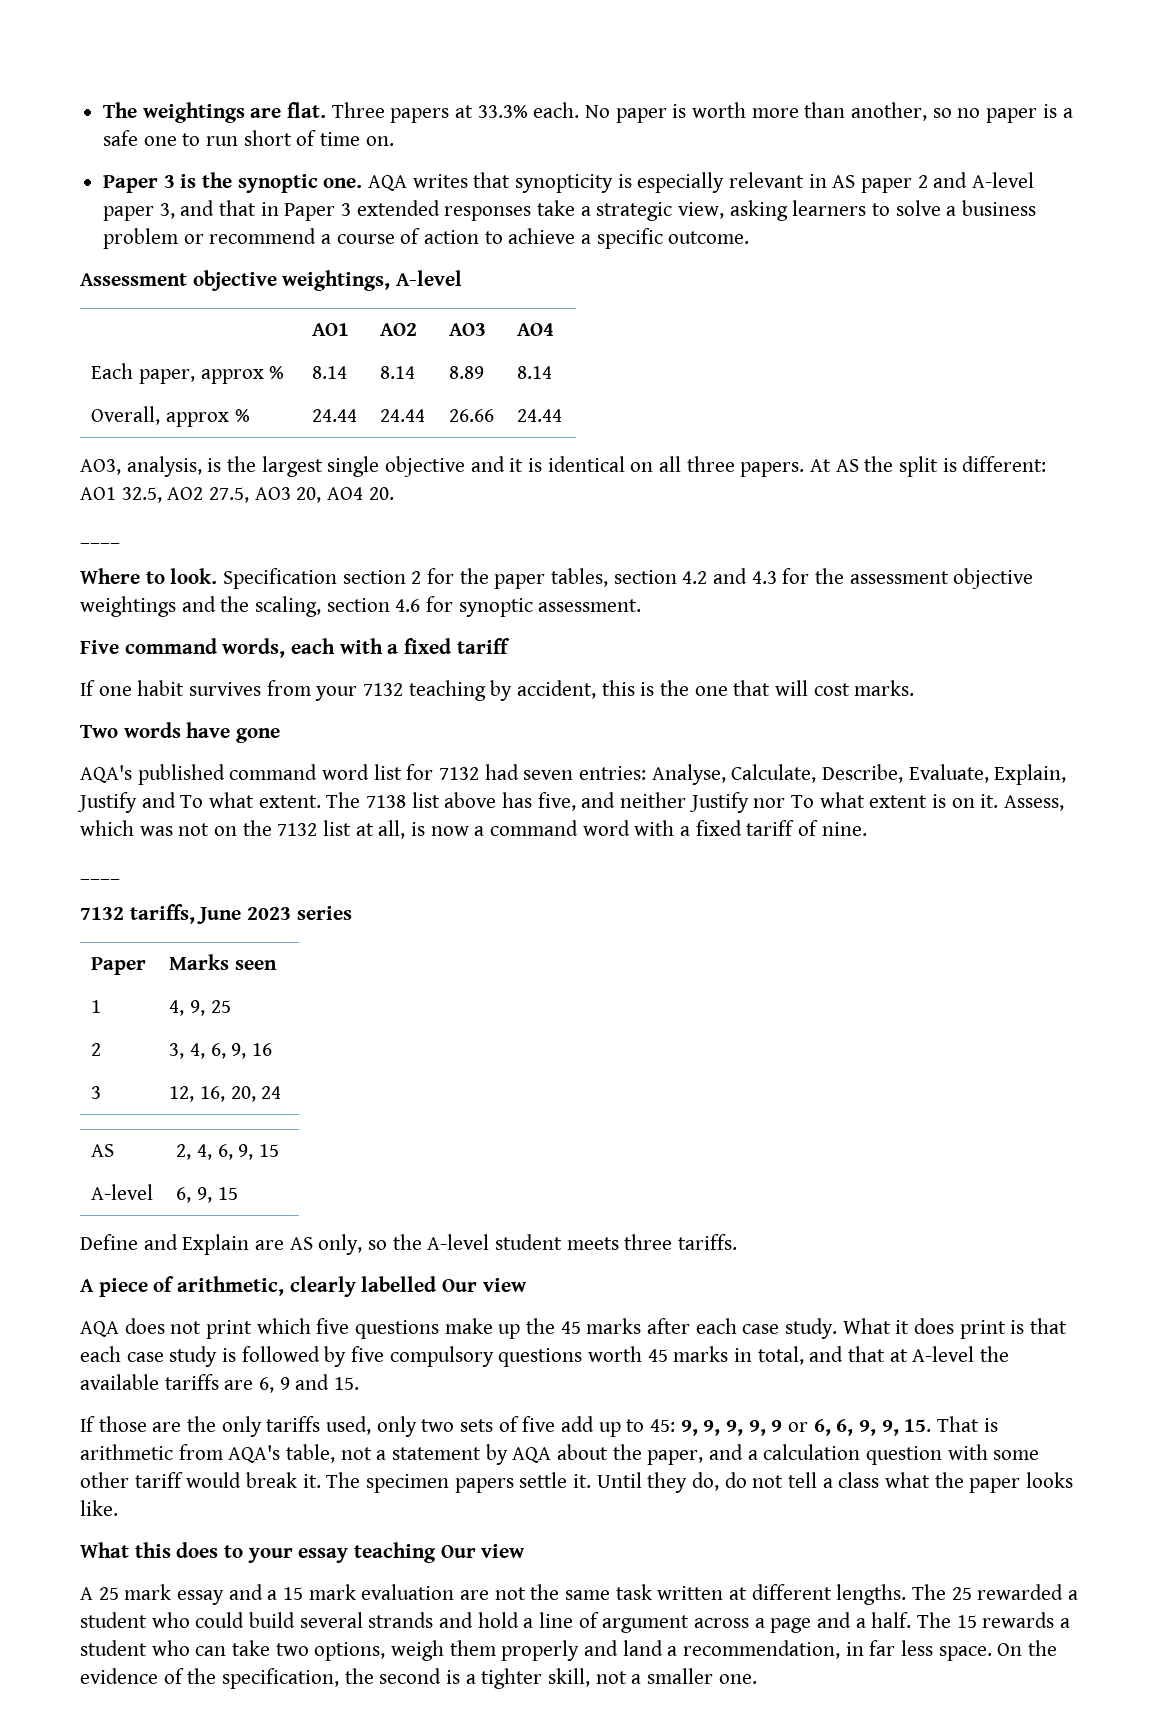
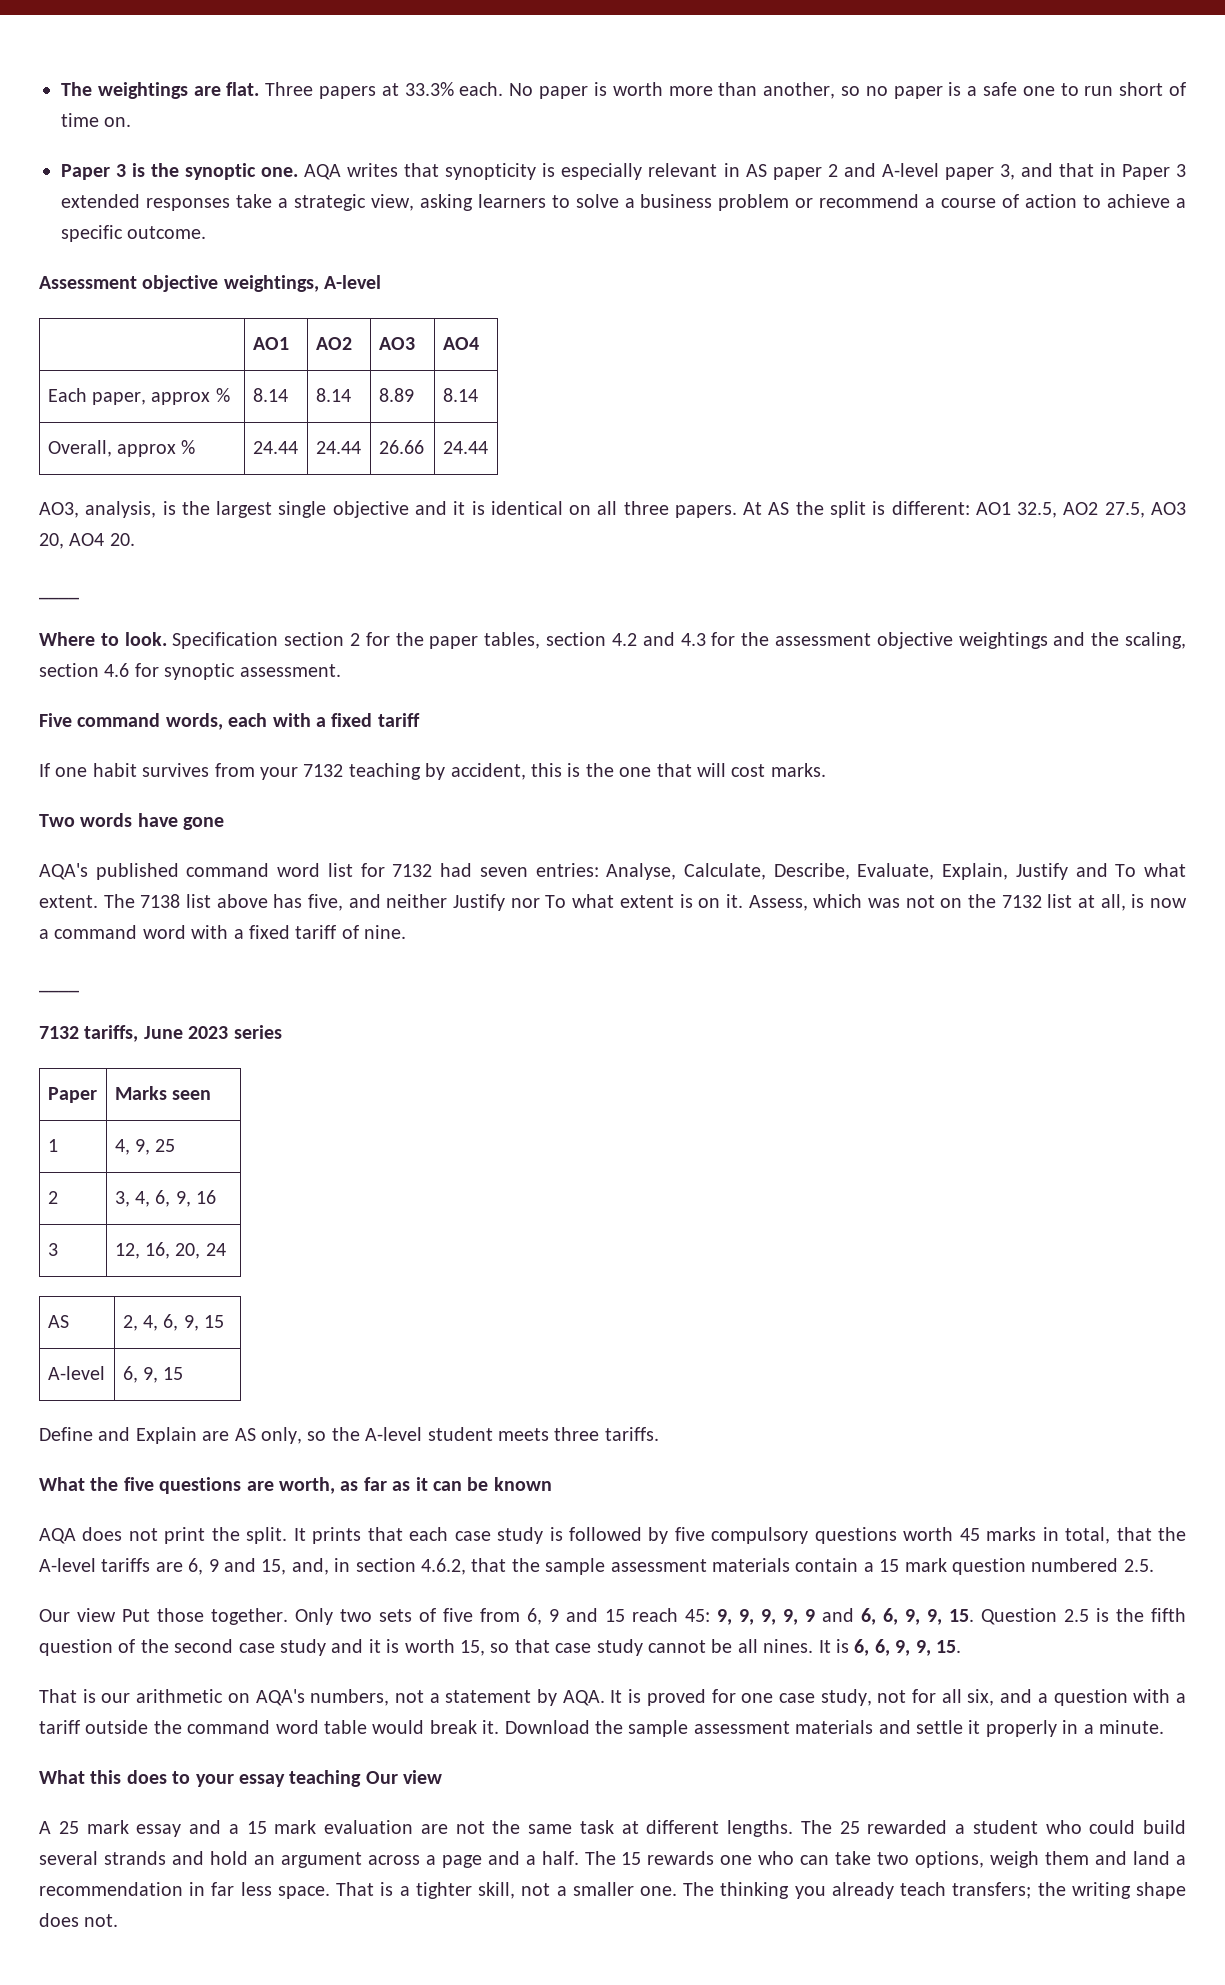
- A piece of arithmetic, clearly labelled Our view
- AQA does not print which five questions make up the 45 marks after each case study. What it does print is that each case study is followed by five compulsory questions worth 45 marks in total, and that at A-level the available tariffs are 6, 9 and 15.
- If those are the only tariffs used, only two sets of five add up to 45: 9, 9, 9, 9, 9 or 6, 6, 9, 9, 15. That is arithmetic from AQA's table, not a statement by AQA about the paper, and a calculation question with some other tariff would break it. The specimen papers settle it. Until they do, do not tell a class what the paper looks like.
+ What the five questions are worth, as far as it can be known
+ AQA does not print the split. It prints that each case study is followed by five compulsory questions worth 45 marks in total, that the A-level tariffs are 6, 9 and 15, and, in section 4.6.2, that the sample assessment materials contain a 15 mark question numbered 2.5.
+ Our view Put those together. Only two sets of five from 6, 9 and 15 reach 45: 9, 9, 9, 9, 9 and 6, 6, 9, 9, 15. Question 2.5 is the fifth question of the second case study and it is worth 15, so that case study cannot be all nines. It is 6, 6, 9, 9, 15.
+ That is our arithmetic on AQA's numbers, not a statement by AQA. It is proved for one case study, not for all six, and a question with a tariff outside the command word table would break it. Download the sample assessment materials and settle it properly in a minute.
- A 25 mark essay and a 15 mark evaluation are not the same task written at different lengths.
+ A 25 mark essay and a 15 mark evaluation are not the same task at different lengths.
- The 25 rewarded a student who could build several strands and hold a line of argument across a page and a half.
+ The 25 rewarded a student who could build several strands and hold an argument across a page and a half.
- The 15 rewards a student who can take two options, weigh them properly and land a recommendation, in far less space.
+ The 15 rewards one who can take two options, weigh them and land a recommendation in far less space.
- On the evidence of the specification, the second is a tighter skill, not a smaller one.
+ That is a tighter skill, not a smaller one.
+ The thinking you already teach transfers; the writing shape does not.

